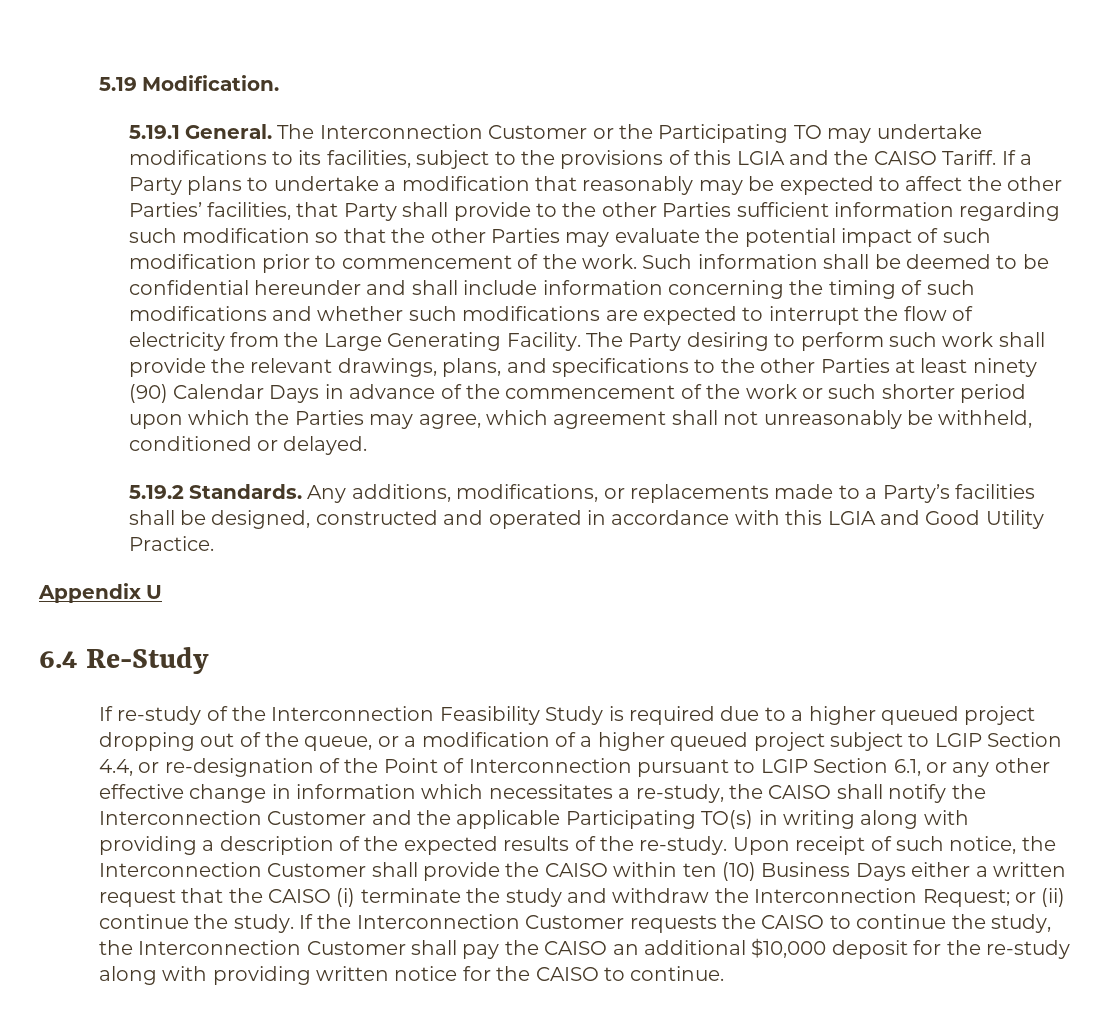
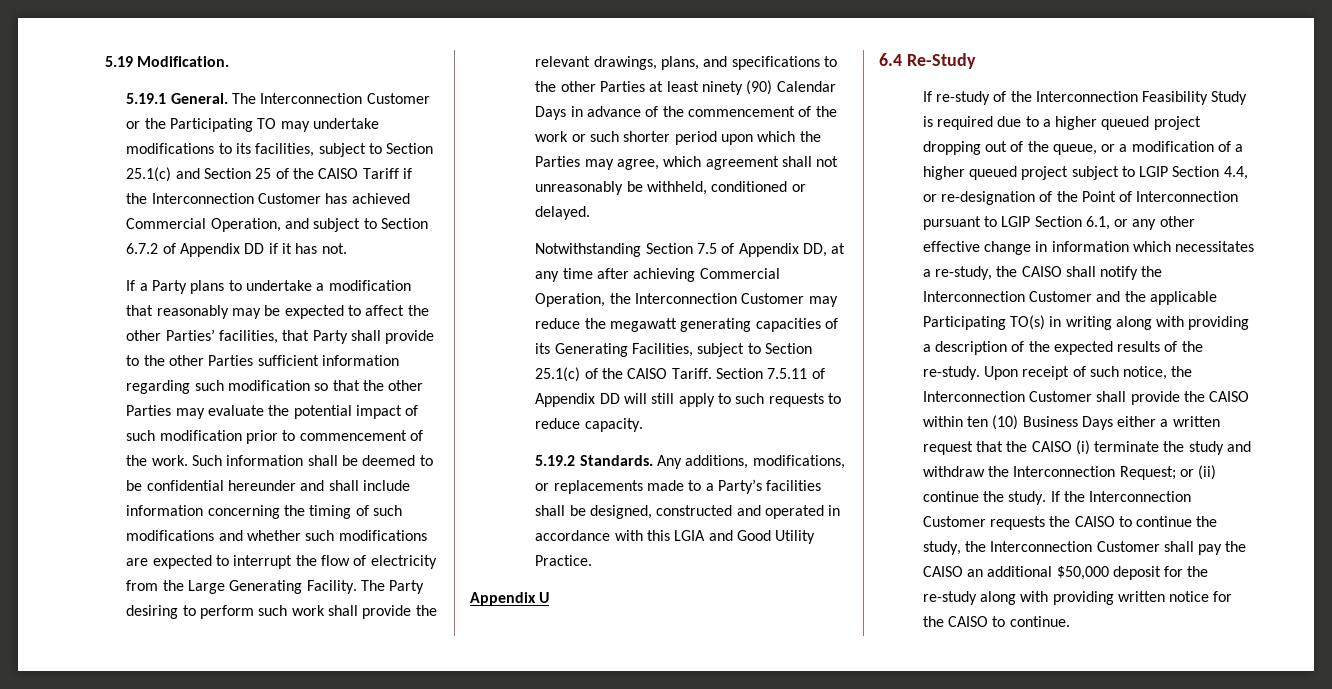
- The Interconnection Customer or the Participating TO may undertake modifications to its facilities, subject to the provisions of this LGIA and the CAISO Tariff. If a Party plans to undertake a modification that reasonably may be expected to affect the other Parties’ facilities, that Party shall provide to the other Parties sufficient information regarding such modification so that the other Parties may evaluate the potential impact of such modification prior to commencement of the work.
+ The Interconnection Customer or the Participating TO may undertake modifications to its facilities, subject to Section 25.1(c) and Section 25 of the CAISO Tariff if the Interconnection Customer has achieved Commercial Operation, and subject to Section 6.7.2 of Appendix DD if it has not.
+ If a Party plans to undertake a modification that reasonably may be expected to affect the other Parties’ facilities, that Party shall provide to the other Parties sufficient information regarding such modification so that the other Parties may evaluate the potential impact of such modification prior to commencement of the work.
+ Notwithstanding Section 7.5 of Appendix DD, at any time after achieving Commercial Operation, the Interconnection Customer may reduce the megawatt generating capacities of its Generating Facilities, subject to Section 25.1(c) of the CAISO Tariff. Section 7.5.11 of Appendix DD will still apply to such requests to reduce capacity.
- If the Interconnection Customer requests the CAISO to continue the study, the Interconnection Customer shall pay the CAISO an additional $10,000 deposit for the re-study along with providing written notice for the CAISO to continue.
+ If the Interconnection Customer requests the CAISO to continue the study, the Interconnection Customer shall pay the CAISO an additional $50,000 deposit for the re-study along with providing written notice for the CAISO to continue.

